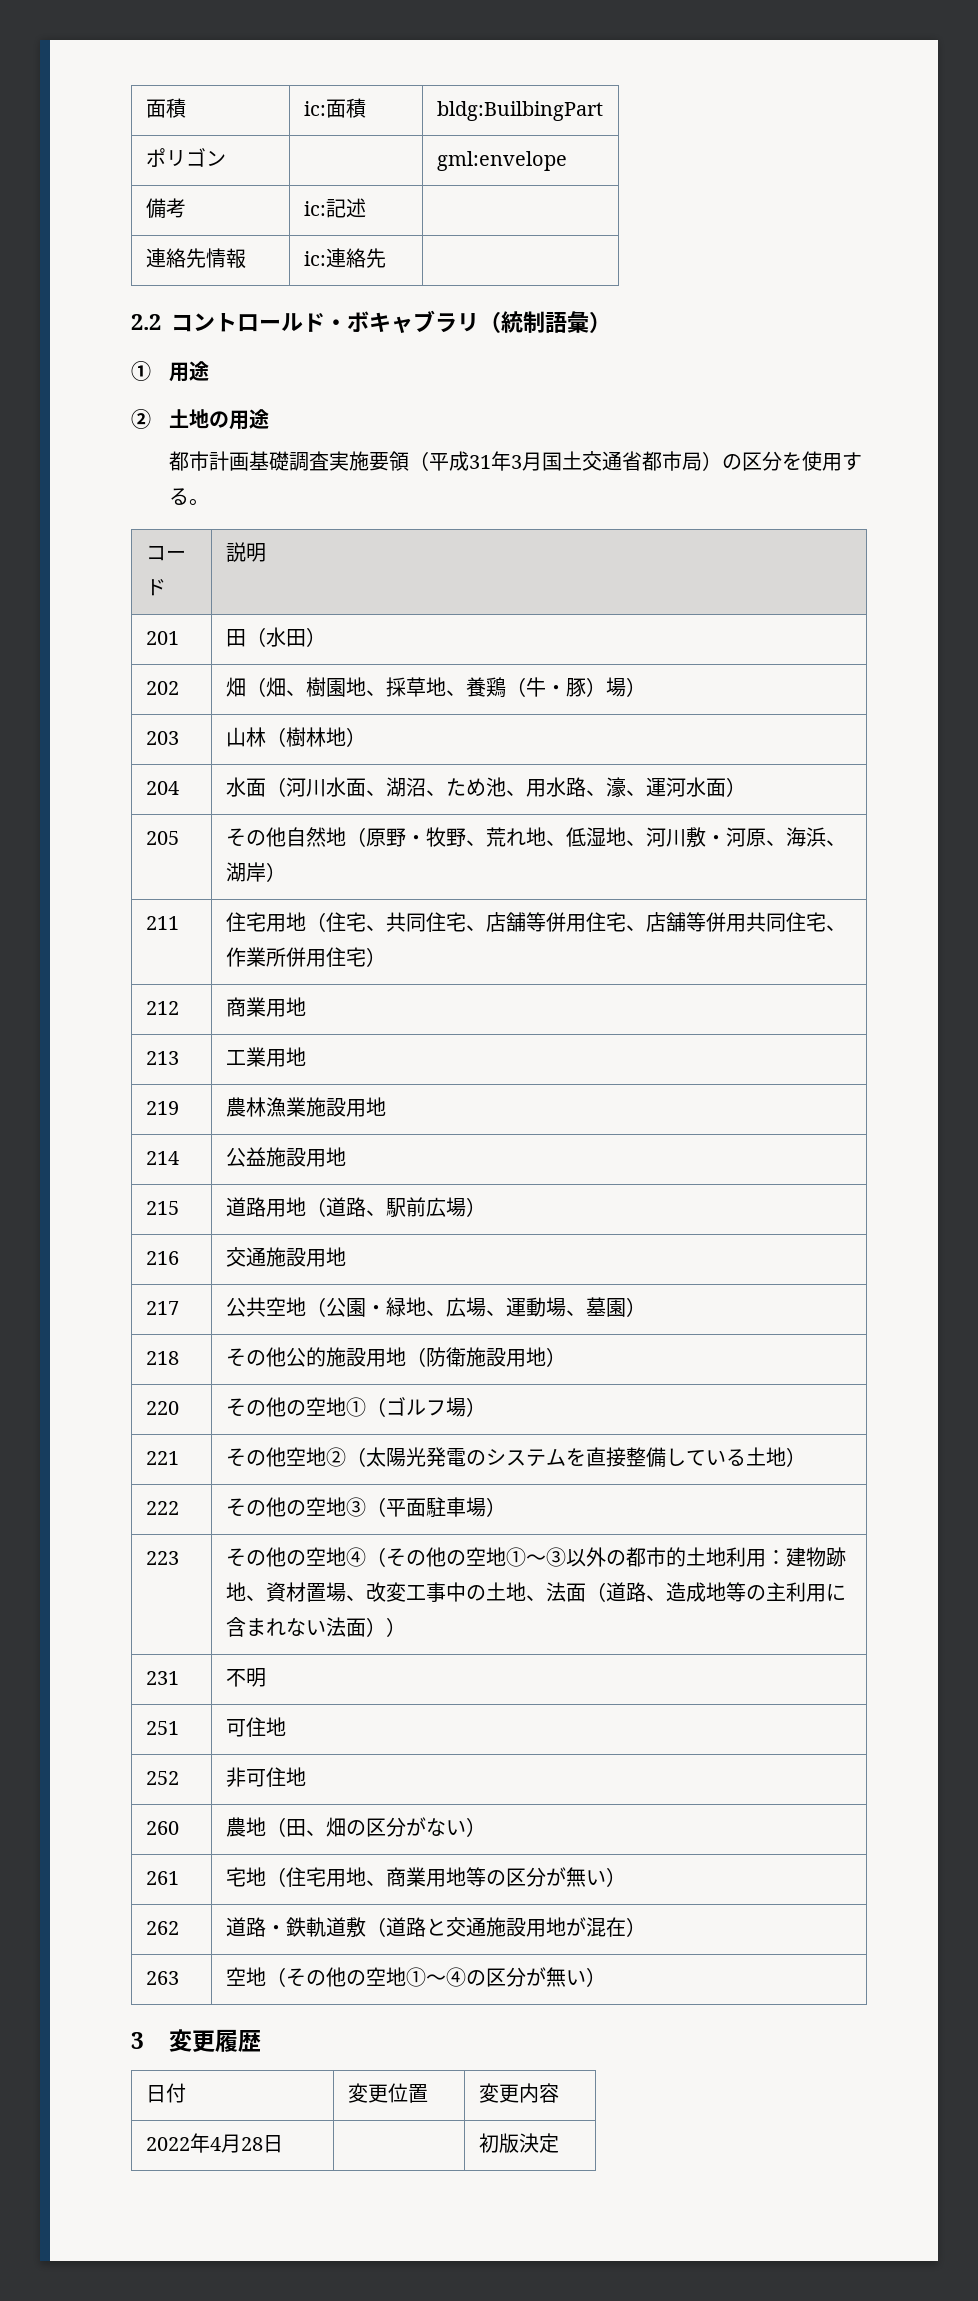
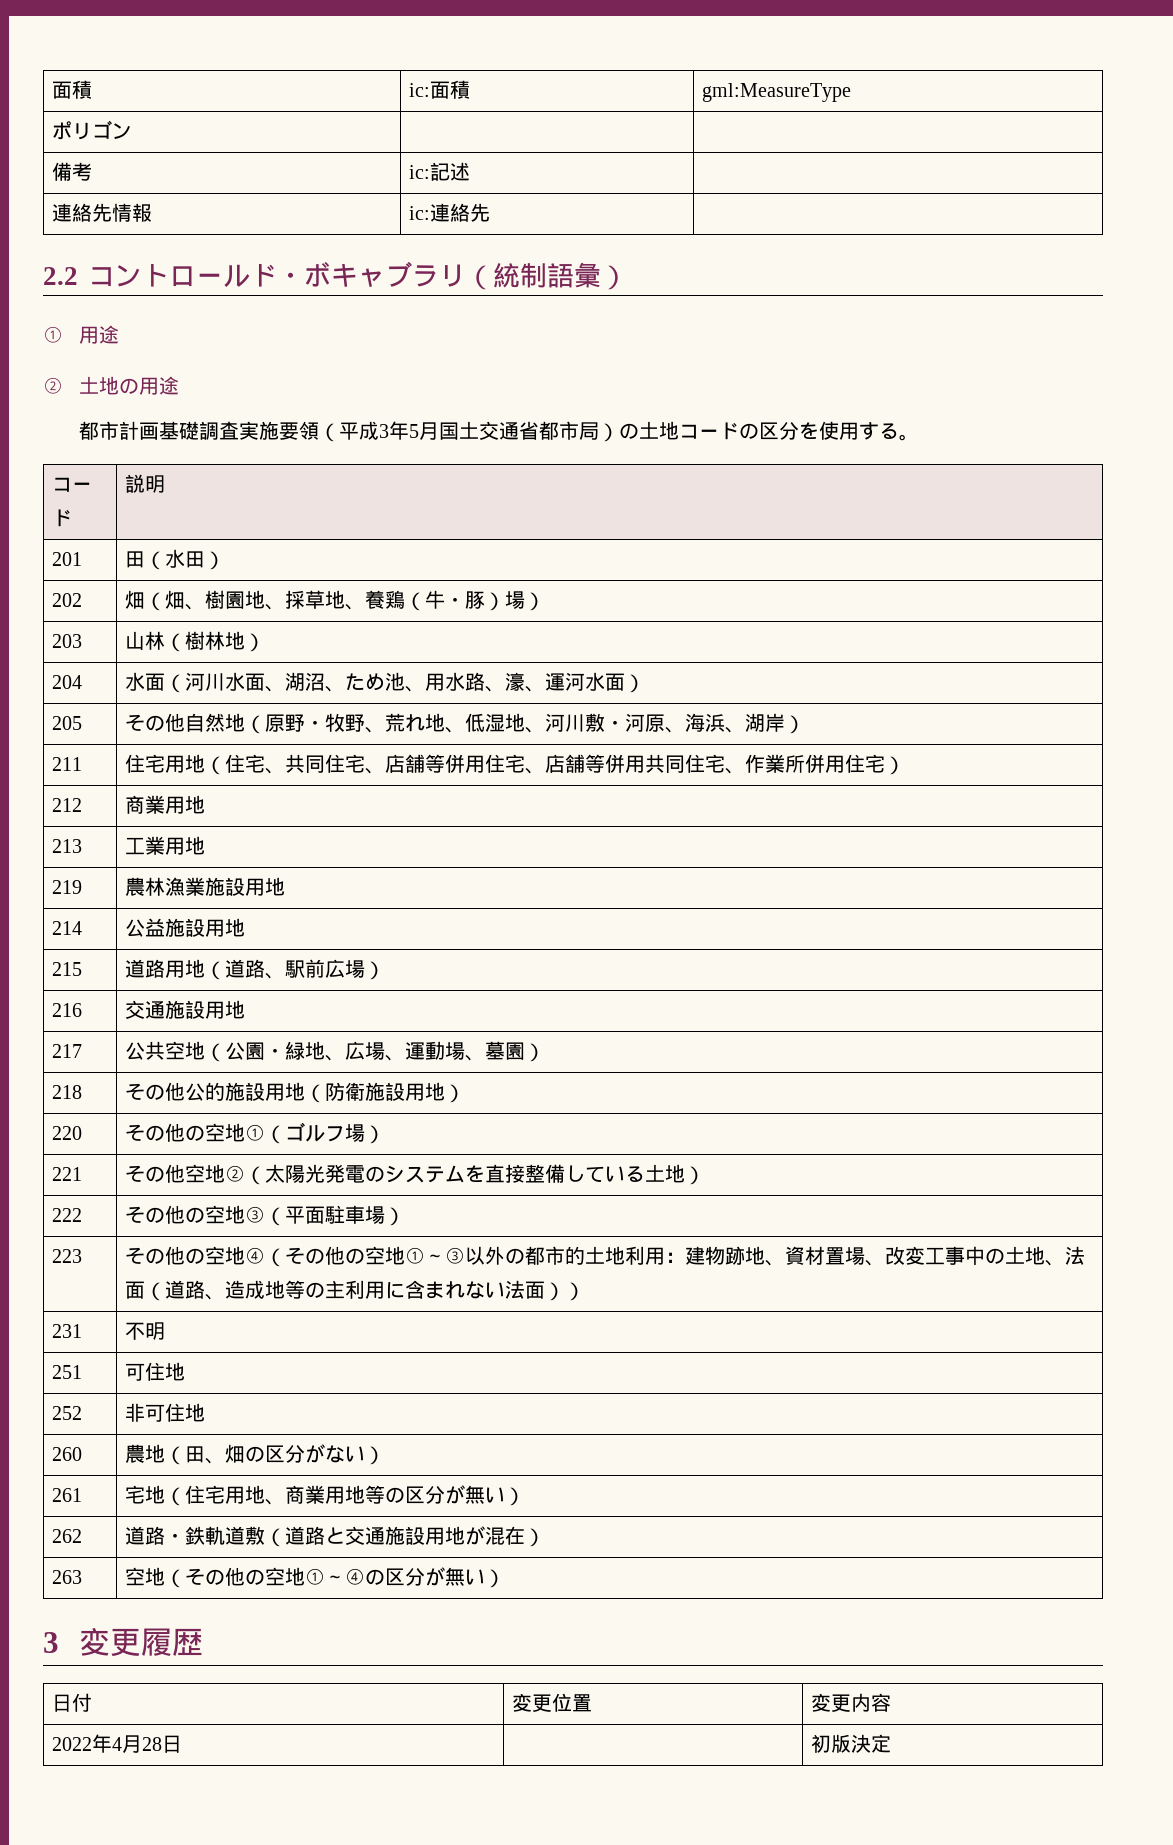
- 面積 | ic:面積 | bldg:BuilbingPart
+ 面積 | ic:面積 | gml:MeasureType
- ポリゴン | | gml:envelope
+ ポリゴン | |
- 都市計画基礎調査実施要領（平成31年3月国土交通省都市局）の区分を使用する。
+ 都市計画基礎調査実施要領（平成3年5月国土交通省都市局）の土地コードの区分を使用する。

